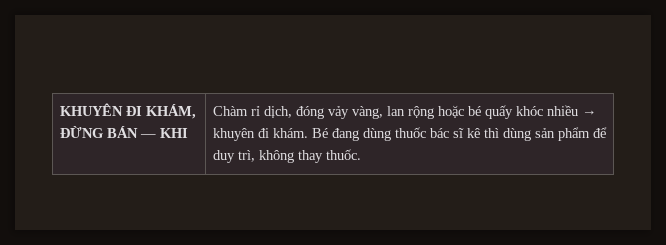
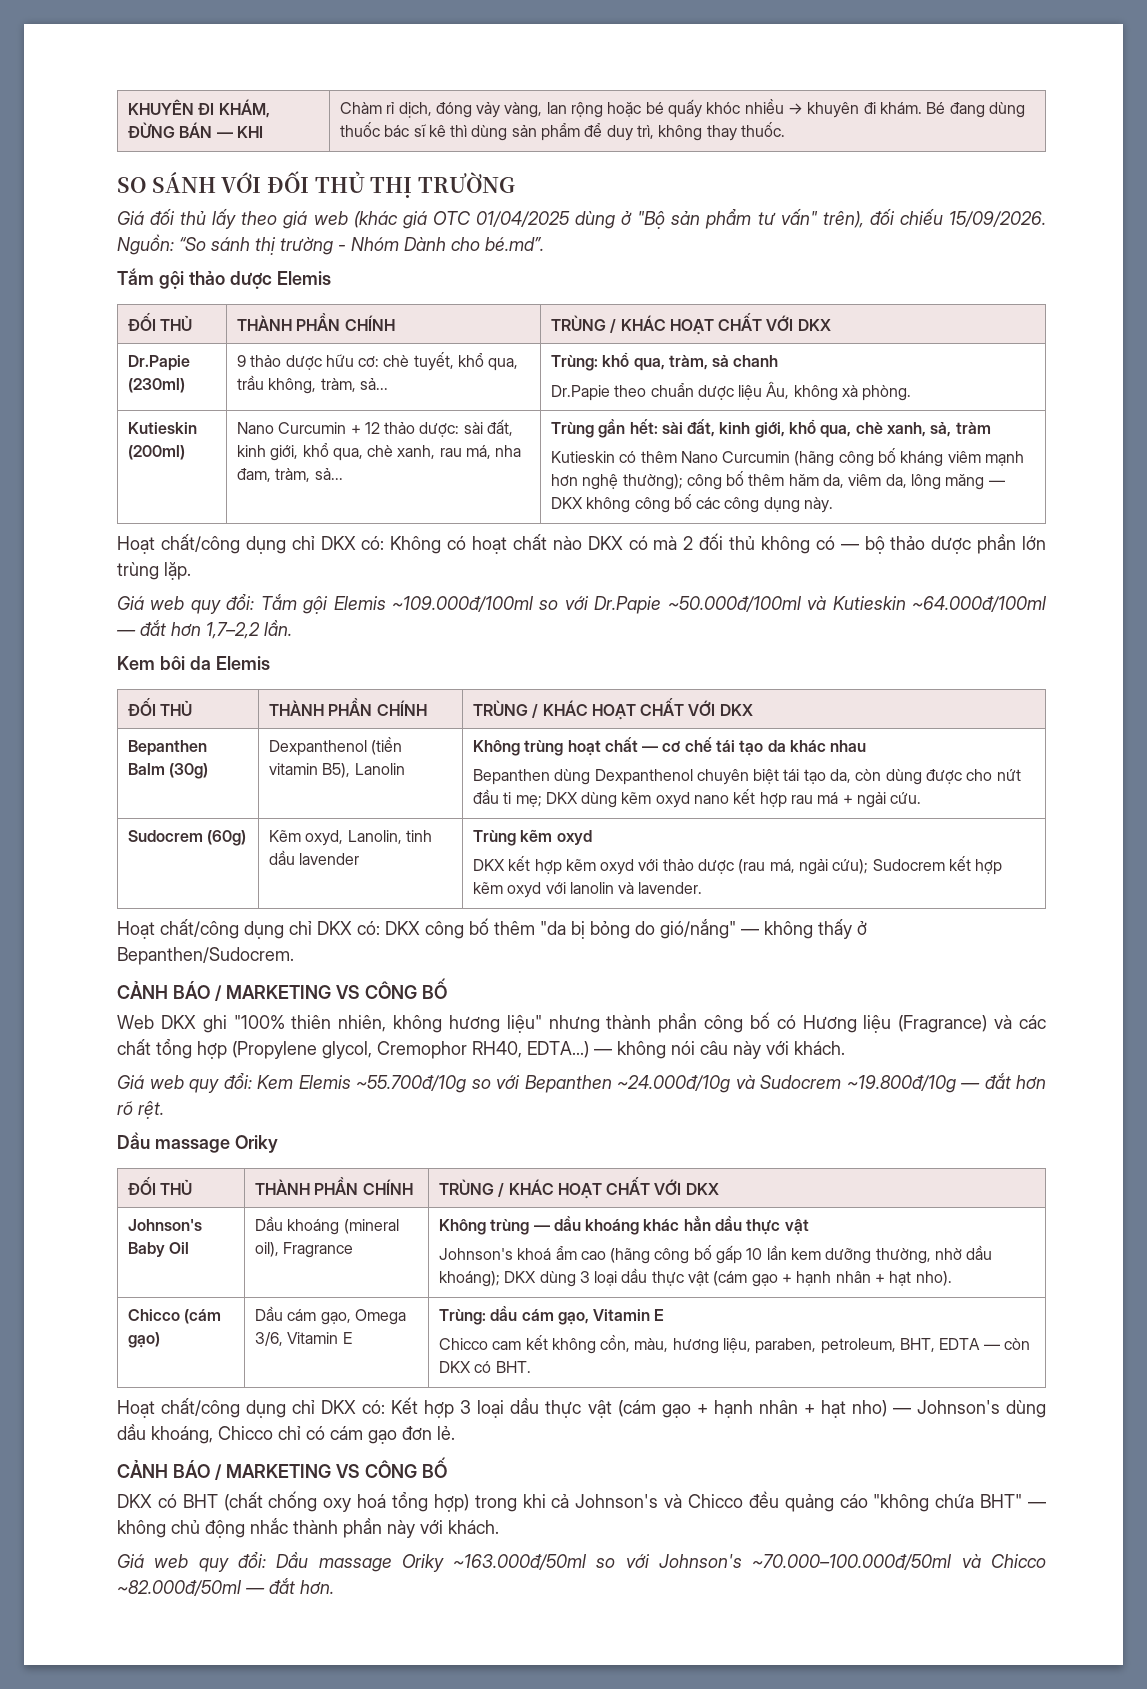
+ SO SÁNH VỚI ĐỐI THỦ THỊ TRƯỜNG
+ Giá đối thủ lấy theo giá web (khác giá OTC 01/04/2025 dùng ở "Bộ sản phẩm tư vấn" trên), đối chiếu 15/09/2026. Nguồn: “So sánh thị trường - Nhóm Dành cho bé.md”.
+ Tắm gội thảo dược Elemis
+ ĐỐI THỦ | THÀNH PHẦN CHÍNH | TRÙNG / KHÁC HOẠT CHẤT VỚI DKX
+ Dr.Papie (230ml) | 9 thảo dược hữu cơ: chè tuyết, khổ qua, trầu không, tràm, sả... | Trùng: khổ qua, tràm, sả chanh
+ Dr.Papie theo chuẩn dược liệu Âu, không xà phòng.
+ Kutieskin (200ml) | Nano Curcumin + 12 thảo dược: sài đất, kinh giới, khổ qua, chè xanh, rau má, nha đam, tràm, sả... | Trùng gần hết: sài đất, kinh giới, khổ qua, chè xanh, sả, tràm
+ Kutieskin có thêm Nano Curcumin (hãng công bố kháng viêm mạnh hơn nghệ thường); công bố thêm hăm da, viêm da, lông măng — DKX không công bố các công dụng này.
+ Hoạt chất/công dụng chỉ DKX có: Không có hoạt chất nào DKX có mà 2 đối thủ không có — bộ thảo dược phần lớn trùng lặp.
+ Giá web quy đổi: Tắm gội Elemis ~109.000đ/100ml so với Dr.Papie ~50.000đ/100ml và Kutieskin ~64.000đ/100ml — đắt hơn 1,7–2,2 lần.
+ Kem bôi da Elemis
+ ĐỐI THỦ | THÀNH PHẦN CHÍNH | TRÙNG / KHÁC HOẠT CHẤT VỚI DKX
+ Bepanthen Balm (30g) | Dexpanthenol (tiền vitamin B5), Lanolin | Không trùng hoạt chất — cơ chế tái tạo da khác nhau
+ Bepanthen dùng Dexpanthenol chuyên biệt tái tạo da, còn dùng được cho nứt đầu ti mẹ; DKX dùng kẽm oxyd nano kết hợp rau má + ngải cứu.
+ Sudocrem (60g) | Kẽm oxyd, Lanolin, tinh dầu lavender | Trùng kẽm oxyd
+ DKX kết hợp kẽm oxyd với thảo dược (rau má, ngải cứu); Sudocrem kết hợp kẽm oxyd với lanolin và lavender.
+ Hoạt chất/công dụng chỉ DKX có: DKX công bố thêm "da bị bỏng do gió/nắng" — không thấy ở Bepanthen/Sudocrem.
+ CẢNH BÁO / MARKETING VS CÔNG BỐ
+ Web DKX ghi "100% thiên nhiên, không hương liệu" nhưng thành phần công bố có Hương liệu (Fragrance) và các chất tổng hợp (Propylene glycol, Cremophor RH40, EDTA...) — không nói câu này với khách.
+ Giá web quy đổi: Kem Elemis ~55.700đ/10g so với Bepanthen ~24.000đ/10g và Sudocrem ~19.800đ/10g — đắt hơn rõ rệt.
+ Dầu massage Oriky
+ ĐỐI THỦ | THÀNH PHẦN CHÍNH | TRÙNG / KHÁC HOẠT CHẤT VỚI DKX
+ Johnson's Baby Oil | Dầu khoáng (mineral oil), Fragrance | Không trùng — dầu khoáng khác hẳn dầu thực vật
+ Johnson's khoá ẩm cao (hãng công bố gấp 10 lần kem dưỡng thường, nhờ dầu khoáng); DKX dùng 3 loại dầu thực vật (cám gạo + hạnh nhân + hạt nho).
+ Chicco (cám gạo) | Dầu cám gạo, Omega 3/6, Vitamin E | Trùng: dầu cám gạo, Vitamin E
+ Chicco cam kết không cồn, màu, hương liệu, paraben, petroleum, BHT, EDTA — còn DKX có BHT.
+ Hoạt chất/công dụng chỉ DKX có: Kết hợp 3 loại dầu thực vật (cám gạo + hạnh nhân + hạt nho) — Johnson's dùng dầu khoáng, Chicco chỉ có cám gạo đơn lẻ.
+ CẢNH BÁO / MARKETING VS CÔNG BỐ
+ DKX có BHT (chất chống oxy hoá tổng hợp) trong khi cả Johnson's và Chicco đều quảng cáo "không chứa BHT" — không chủ động nhắc thành phần này với khách.
+ Giá web quy đổi: Dầu massage Oriky ~163.000đ/50ml so với Johnson's ~70.000–100.000đ/50ml và Chicco ~82.000đ/50ml — đắt hơn.

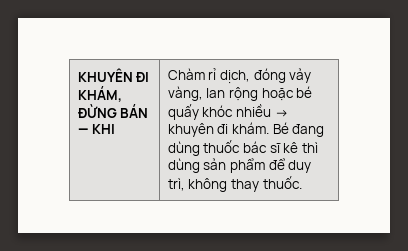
- SO SÁNH VỚI ĐỐI THỦ THỊ TRƯỜNG
- Giá đối thủ lấy theo giá web (khác giá OTC 01/04/2025 dùng ở "Bộ sản phẩm tư vấn" trên), đối chiếu 15/09/2026. Nguồn: “So sánh thị trường - Nhóm Dành cho bé.md”.
- Tắm gội thảo dược Elemis
- ĐỐI THỦ | THÀNH PHẦN CHÍNH | TRÙNG / KHÁC HOẠT CHẤT VỚI DKX
- Dr.Papie (230ml) | 9 thảo dược hữu cơ: chè tuyết, khổ qua, trầu không, tràm, sả... | Trùng: khổ qua, tràm, sả chanh
- Dr.Papie theo chuẩn dược liệu Âu, không xà phòng.
- Kutieskin (200ml) | Nano Curcumin + 12 thảo dược: sài đất, kinh giới, khổ qua, chè xanh, rau má, nha đam, tràm, sả... | Trùng gần hết: sài đất, kinh giới, khổ qua, chè xanh, sả, tràm
- Kutieskin có thêm Nano Curcumin (hãng công bố kháng viêm mạnh hơn nghệ thường); công bố thêm hăm da, viêm da, lông măng — DKX không công bố các công dụng này.
- Hoạt chất/công dụng chỉ DKX có: Không có hoạt chất nào DKX có mà 2 đối thủ không có — bộ thảo dược phần lớn trùng lặp.
- Giá web quy đổi: Tắm gội Elemis ~109.000đ/100ml so với Dr.Papie ~50.000đ/100ml và Kutieskin ~64.000đ/100ml — đắt hơn 1,7–2,2 lần.
- Kem bôi da Elemis
- ĐỐI THỦ | THÀNH PHẦN CHÍNH | TRÙNG / KHÁC HOẠT CHẤT VỚI DKX
- Bepanthen Balm (30g) | Dexpanthenol (tiền vitamin B5), Lanolin | Không trùng hoạt chất — cơ chế tái tạo da khác nhau
- Bepanthen dùng Dexpanthenol chuyên biệt tái tạo da, còn dùng được cho nứt đầu ti mẹ; DKX dùng kẽm oxyd nano kết hợp rau má + ngải cứu.
- Sudocrem (60g) | Kẽm oxyd, Lanolin, tinh dầu lavender | Trùng kẽm oxyd
- DKX kết hợp kẽm oxyd với thảo dược (rau má, ngải cứu); Sudocrem kết hợp kẽm oxyd với lanolin và lavender.
- Hoạt chất/công dụng chỉ DKX có: DKX công bố thêm "da bị bỏng do gió/nắng" — không thấy ở Bepanthen/Sudocrem.
- CẢNH BÁO / MARKETING VS CÔNG BỐ
- Web DKX ghi "100% thiên nhiên, không hương liệu" nhưng thành phần công bố có Hương liệu (Fragrance) và các chất tổng hợp (Propylene glycol, Cremophor RH40, EDTA...) — không nói câu này với khách.
- Giá web quy đổi: Kem Elemis ~55.700đ/10g so với Bepanthen ~24.000đ/10g và Sudocrem ~19.800đ/10g — đắt hơn rõ rệt.
- Dầu massage Oriky
- ĐỐI THỦ | THÀNH PHẦN CHÍNH | TRÙNG / KHÁC HOẠT CHẤT VỚI DKX
- Johnson's Baby Oil | Dầu khoáng (mineral oil), Fragrance | Không trùng — dầu khoáng khác hẳn dầu thực vật
- Johnson's khoá ẩm cao (hãng công bố gấp 10 lần kem dưỡng thường, nhờ dầu khoáng); DKX dùng 3 loại dầu thực vật (cám gạo + hạnh nhân + hạt nho).
- Chicco (cám gạo) | Dầu cám gạo, Omega 3/6, Vitamin E | Trùng: dầu cám gạo, Vitamin E
- Chicco cam kết không cồn, màu, hương liệu, paraben, petroleum, BHT, EDTA — còn DKX có BHT.
- Hoạt chất/công dụng chỉ DKX có: Kết hợp 3 loại dầu thực vật (cám gạo + hạnh nhân + hạt nho) — Johnson's dùng dầu khoáng, Chicco chỉ có cám gạo đơn lẻ.
- CẢNH BÁO / MARKETING VS CÔNG BỐ
- DKX có BHT (chất chống oxy hoá tổng hợp) trong khi cả Johnson's và Chicco đều quảng cáo "không chứa BHT" — không chủ động nhắc thành phần này với khách.
- Giá web quy đổi: Dầu massage Oriky ~163.000đ/50ml so với Johnson's ~70.000–100.000đ/50ml và Chicco ~82.000đ/50ml — đắt hơn.

